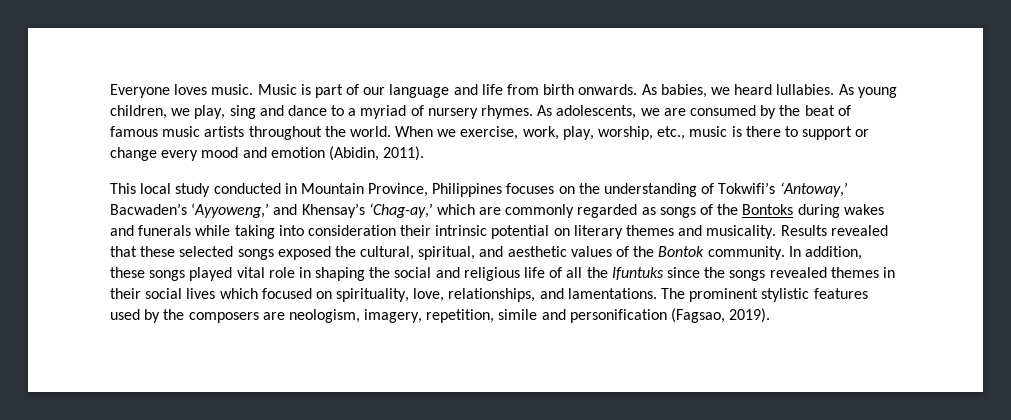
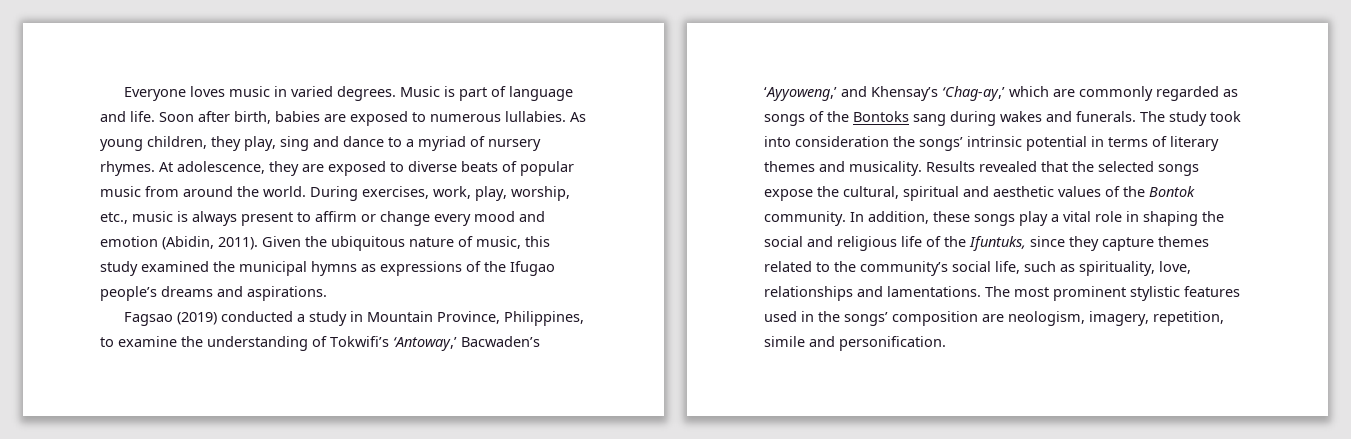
- Everyone loves music.
+ Everyone loves music in varied degrees.
- Music is part of our language and life from birth onwards. As babies, we heard lullabies.
+ Music is part of language and life. Soon after birth, babies are exposed to numerous lullabies.
- As young children, we play, sing and dance to a myriad of nursery rhymes.
+ As young children, they play, sing and dance to a myriad of nursery rhymes.
- As adolescents, we are consumed by the beat of famous music artists throughout the world. When we exercise, work, play, worship, etc., music is there to support or change every mood and emotion (Abidin, 2011).
- This local study conducted in Mountain Province, Philippines focuses on the understanding of Tokwifi’s ‘Antoway,’ Bacwaden’s ‘Ayyoweng,’ and Khensay’s ‘Chag-ay,’ which are commonly regarded as songs of the Bontoks during wakes and funerals while taking into consideration their intrinsic potential on literary themes and musicality.
+ At adolescence, they are exposed to diverse beats of popular music from around the world. During exercises, work, play, worship, etc., music is always present to affirm or change every mood and emotion (Abidin, 2011). Given the ubiquitous nature of music, this study examined the municipal hymns as expressions of the Ifugao people’s dreams and aspirations.
+ Fagsao (2019) conducted a study in Mountain Province, Philippines, to examine the understanding of Tokwifi’s ‘Antoway,’ Bacwaden’s ‘Ayyoweng,’ and Khensay’s ‘Chag-ay,’ which are commonly regarded as songs of the Bontoks sang during wakes and funerals. The study took into consideration the songs’ intrinsic potential in terms of literary themes and musicality.
- Results revealed that these selected songs exposed the cultural, spiritual, and aesthetic values of the Bontok community.
+ Results revealed that the selected songs expose the cultural, spiritual and aesthetic values of the Bontok community.
- In addition, these songs played vital role in shaping the social and religious life of all the Ifuntuks since the songs revealed themes in their social lives which focused on spirituality, love, relationships, and lamentations.
+ In addition, these songs play a vital role in shaping the social and religious life of the Ifuntuks, since they capture themes related to the community’s social life, such as spirituality, love, relationships and lamentations.
- The prominent stylistic features used by the composers are neologism, imagery, repetition, simile and personification (Fagsao, 2019).
+ The most prominent stylistic features used in the songs’ composition are neologism, imagery, repetition, simile and personification.

